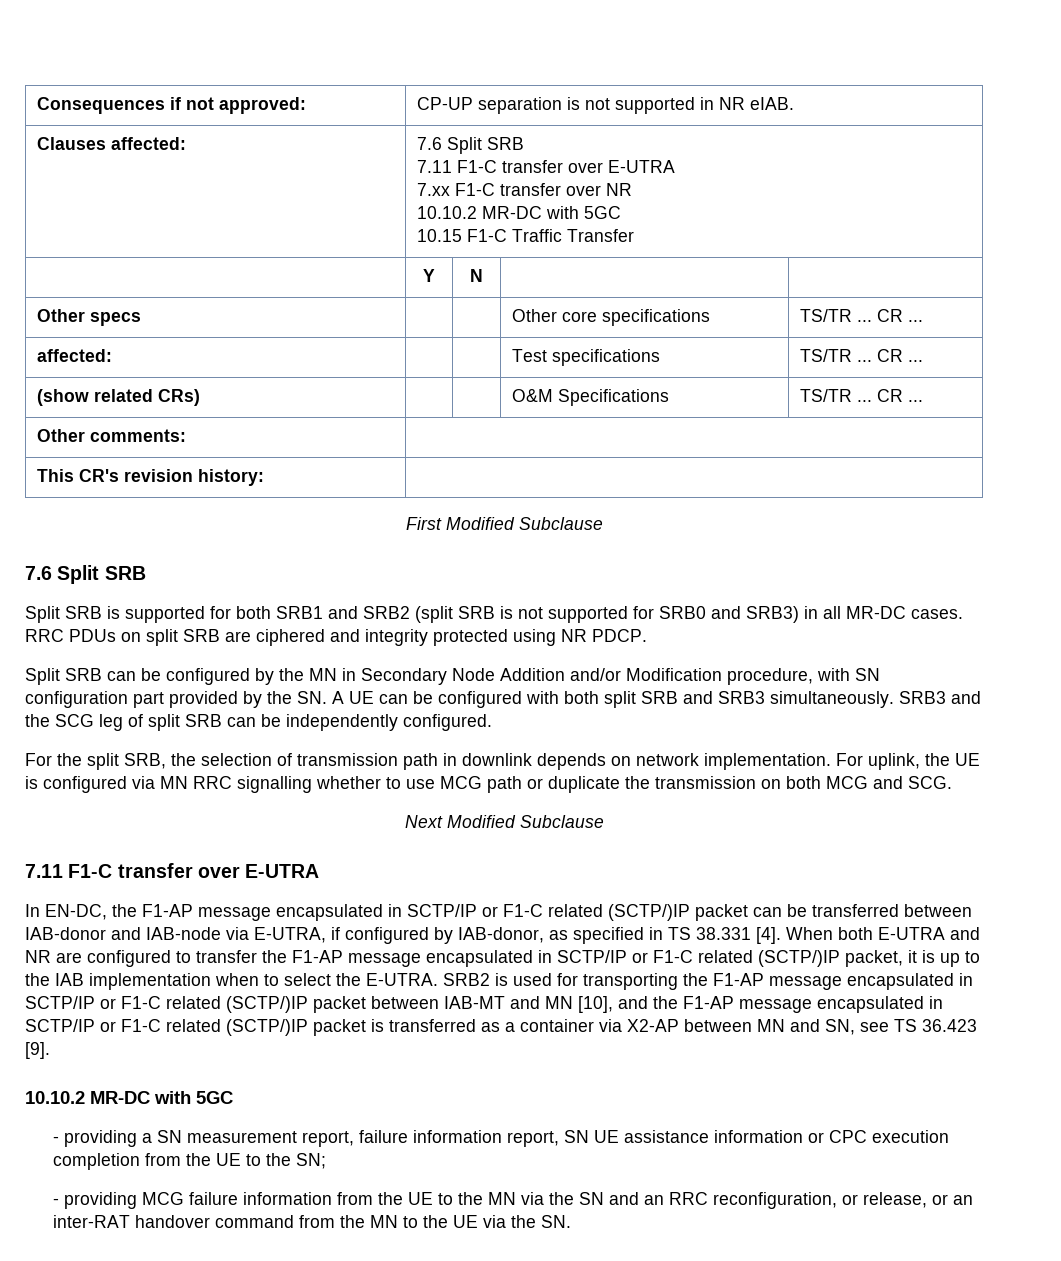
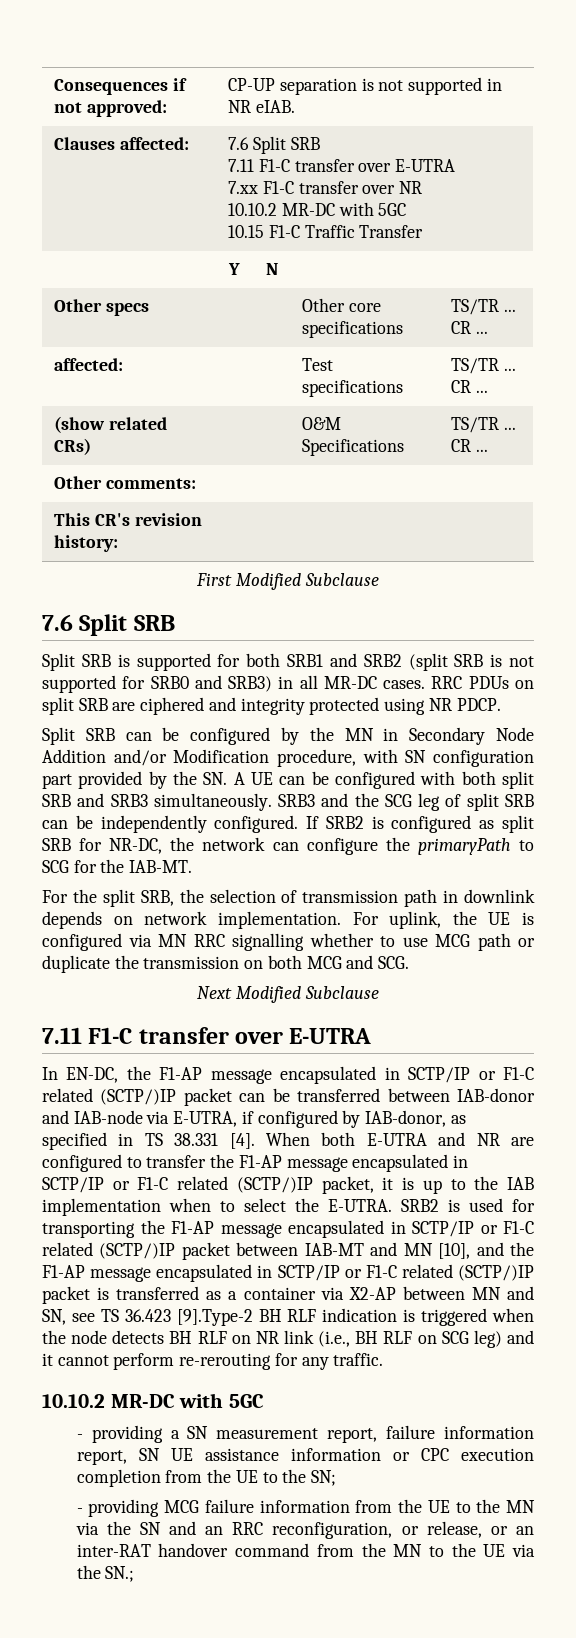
+ If SRB2 is configured as split SRB for NR-DC, the network can configure the primaryPath to SCG for the IAB-MT.
- SRB2 is used for transporting the F1-AP message encapsulated in SCTP/IP or F1-C related (SCTP/)IP packet between IAB-MT and MN [10], and the F1-AP message encapsulated in SCTP/IP or F1-C related (SCTP/)IP packet is transferred as a container via X2-AP between MN and SN, see TS 36.423 [9].
+ SRB2 is used for transporting the F1-AP message encapsulated in SCTP/IP or F1-C related (SCTP/)IP packet between IAB-MT and MN [10], and the F1-AP message encapsulated in SCTP/IP or F1-C related (SCTP/)IP packet is transferred as a container via X2-AP between MN and SN, see TS 36.423 [9].Type-2 BH RLF indication is triggered when the node detects BH RLF on NR link (i.e., BH RLF on SCG leg) and it cannot perform re-rerouting for any traffic.
- - providing MCG failure information from the UE to the MN via the SN and an RRC reconfiguration, or release, or an inter-RAT handover command from the MN to the UE via the SN.
+ - providing MCG failure information from the UE to the MN via the SN and an RRC reconfiguration, or release, or an inter-RAT handover command from the MN to the UE via the SN.;

